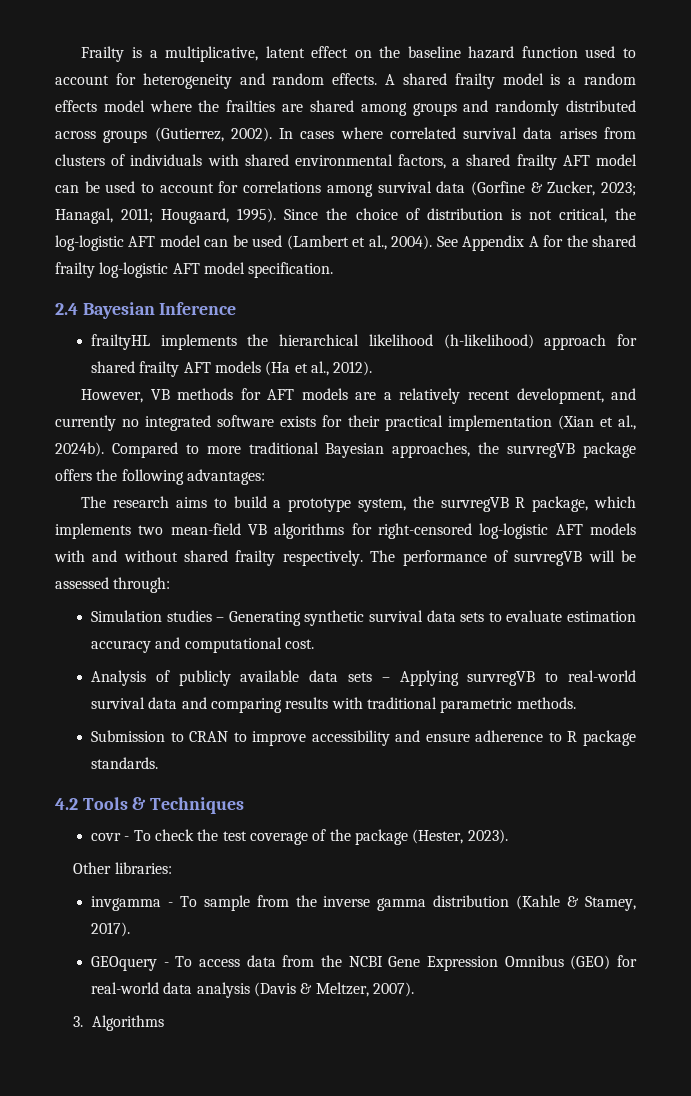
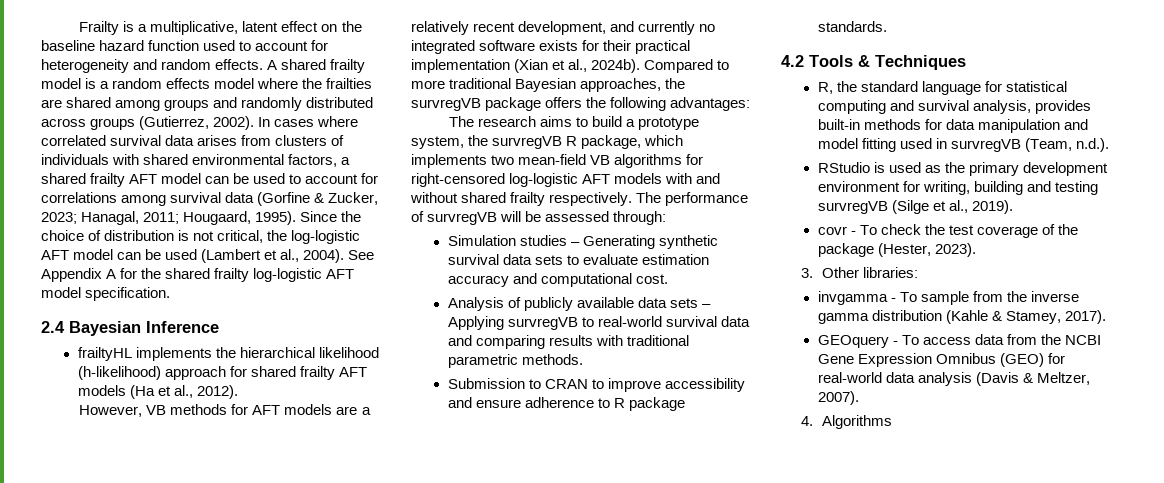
+ R, the standard language for statistical computing and survival analysis, provides built-in methods for data manipulation and model fitting used in survregVB (Team, n.d.).
+ RStudio is used as the primary development environment for writing, building and testing survregVB (Silge et al., 2019).
- Other libraries:
+ 3. Other libraries:
- 3. Algorithms
+ 4. Algorithms

